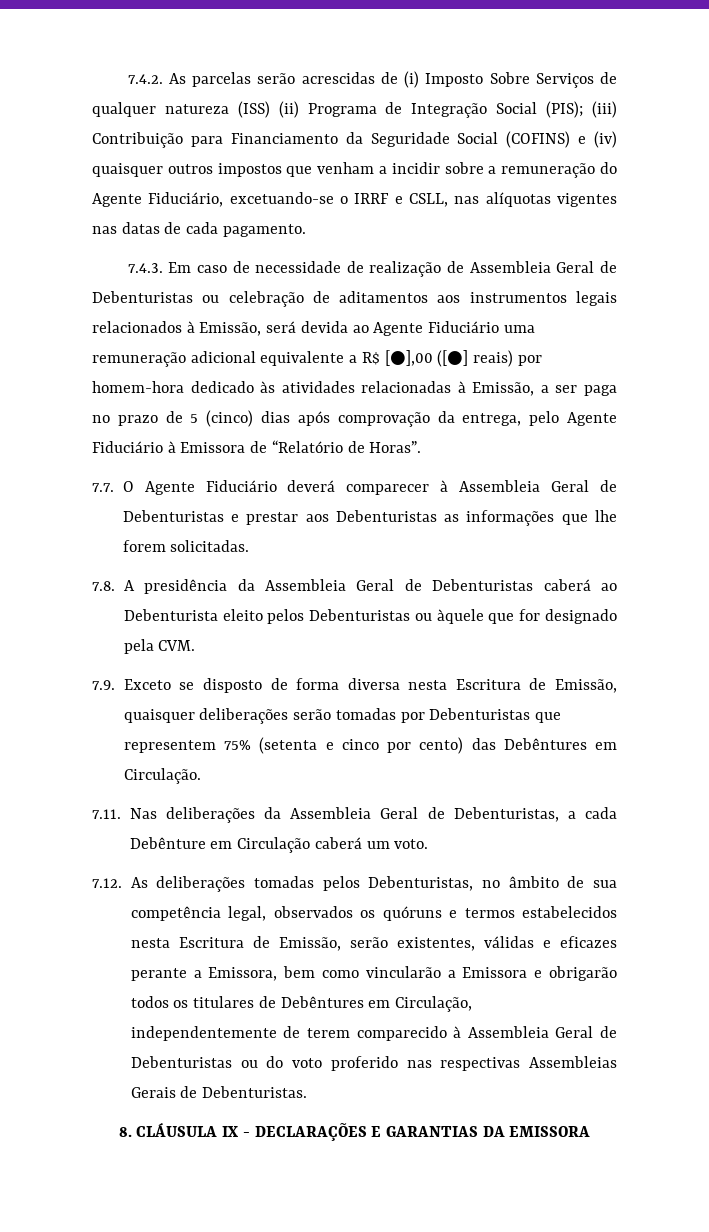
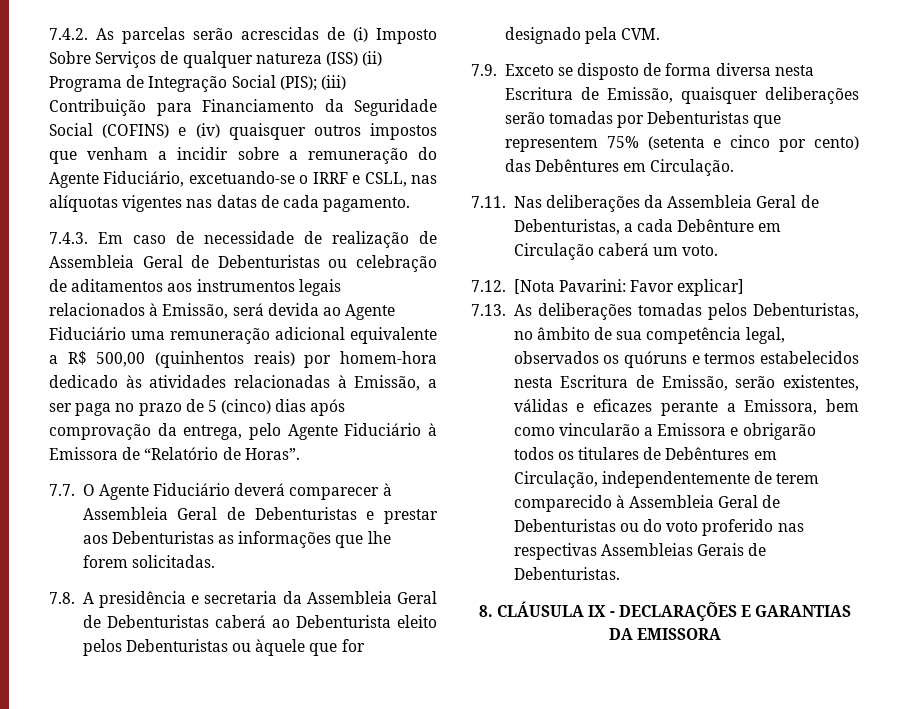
- 7.4.3. Em caso de necessidade de realização de Assembleia Geral de Debenturistas ou celebração de aditamentos aos instrumentos legais relacionados à Emissão, será devida ao Agente Fiduciário uma remuneração adicional equivalente a R$ [●],00 ([●] reais) por homem-hora dedicado às atividades relacionadas à Emissão, a ser paga no prazo de 5 (cinco) dias após comprovação da entrega, pelo Agente Fiduciário à Emissora de “Relatório de Horas”.
+ 7.4.3. Em caso de necessidade de realização de Assembleia Geral de Debenturistas ou celebração de aditamentos aos instrumentos legais relacionados à Emissão, será devida ao Agente Fiduciário uma remuneração adicional equivalente a R$ 500,00 (quinhentos reais) por homem-hora dedicado às atividades relacionadas à Emissão, a ser paga no prazo de 5 (cinco) dias após comprovação da entrega, pelo Agente Fiduciário à Emissora de “Relatório de Horas”.
- 7.8. A presidência da Assembleia Geral de Debenturistas caberá ao Debenturista eleito pelos Debenturistas ou àquele que for designado pela CVM.
+ 7.8. A presidência e secretaria da Assembleia Geral de Debenturistas caberá ao Debenturista eleito pelos Debenturistas ou àquele que for designado pela CVM.
- 7.12. As deliberações tomadas pelos Debenturistas, no âmbito de sua competência legal, observados os quóruns e termos estabelecidos nesta Escritura de Emissão, serão existentes, válidas e eficazes perante a Emissora, bem como vincularão a Emissora e obrigarão todos os titulares de Debêntures em Circulação, independentemente de terem comparecido à Assembleia Geral de Debenturistas ou do voto proferido nas respectivas Assembleias Gerais de Debenturistas.
+ 7.12. [Nota Pavarini: Favor explicar]
+ 7.13. As deliberações tomadas pelos Debenturistas, no âmbito de sua competência legal, observados os quóruns e termos estabelecidos nesta Escritura de Emissão, serão existentes, válidas e eficazes perante a Emissora, bem como vincularão a Emissora e obrigarão todos os titulares de Debêntures em Circulação, independentemente de terem comparecido à Assembleia Geral de Debenturistas ou do voto proferido nas respectivas Assembleias Gerais de Debenturistas.

